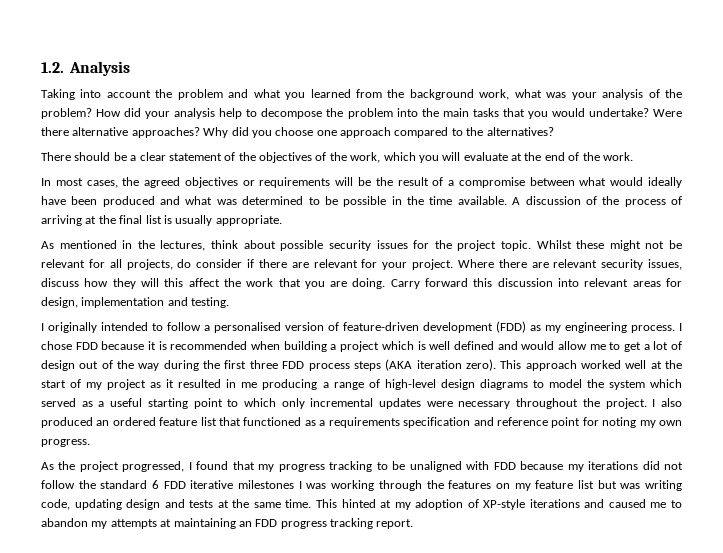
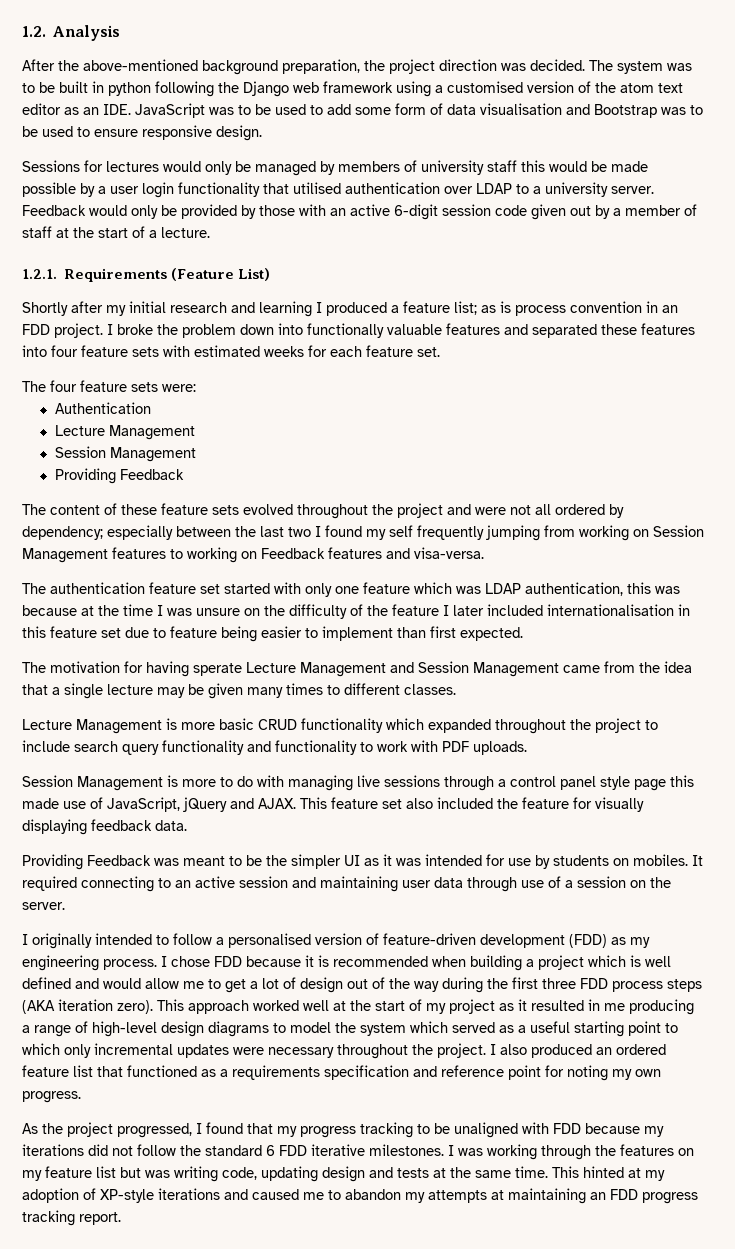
- Taking into account the problem and what you learned from the background work, what was your analysis of the problem? How did your analysis help to decompose the problem into the main tasks that you would undertake? Were there alternative approaches? Why did you choose one approach compared to the alternatives?
- There should be a clear statement of the objectives of the work, which you will evaluate at the end of the work.
- In most cases, the agreed objectives or requirements will be the result of a compromise between what would ideally have been produced and what was determined to be possible in the time available. A discussion of the process of arriving at the final list is usually appropriate.
- As mentioned in the lectures, think about possible security issues for the project topic. Whilst these might not be relevant for all projects, do consider if there are relevant for your project. Where there are relevant security issues, discuss how they will this affect the work that you are doing. Carry forward this discussion into relevant areas for design, implementation and testing.
+ After the above-mentioned background preparation, the project direction was decided. The system was to be built in python following the Django web framework using a customised version of the atom text editor as an IDE. JavaScript was to be used to add some form of data visualisation and Bootstrap was to be used to ensure responsive design.
+ Sessions for lectures would only be managed by members of university staff this would be made possible by a user login functionality that utilised authentication over LDAP to a university server. Feedback would only be provided by those with an active 6-digit session code given out by a member of staff at the start of a lecture.
+ 1.2.1. Requirements (Feature List)
+ Shortly after my initial research and learning I produced a feature list; as is process convention in an FDD project. I broke the problem down into functionally valuable features and separated these features into four feature sets with estimated weeks for each feature set.
+ The four feature sets were:
+ Authentication
+ Lecture Management
+ Session Management
+ Providing Feedback
+ The content of these feature sets evolved throughout the project and were not all ordered by dependency; especially between the last two I found my self frequently jumping from working on Session Management features to working on Feedback features and visa-versa.
+ The authentication feature set started with only one feature which was LDAP authentication, this was because at the time I was unsure on the difficulty of the feature I later included internationalisation in this feature set due to feature being easier to implement than first expected.
+ The motivation for having sperate Lecture Management and Session Management came from the idea that a single lecture may be given many times to different classes.
+ Lecture Management is more basic CRUD functionality which expanded throughout the project to include search query functionality and functionality to work with PDF uploads.
+ Session Management is more to do with managing live sessions through a control panel style page this made use of JavaScript, jQuery and AJAX. This feature set also included the feature for visually displaying feedback data.
+ Providing Feedback was meant to be the simpler UI as it was intended for use by students on mobiles. It required connecting to an active session and maintaining user data through use of a session on the server.
- As the project progressed, I found that my progress tracking to be unaligned with FDD because my iterations did not follow the standard 6 FDD iterative milestones I was working through the features on my feature list but was writing code, updating design and tests at the same time.
+ As the project progressed, I found that my progress tracking to be unaligned with FDD because my iterations did not follow the standard 6 FDD iterative milestones. I was working through the features on my feature list but was writing code, updating design and tests at the same time.

